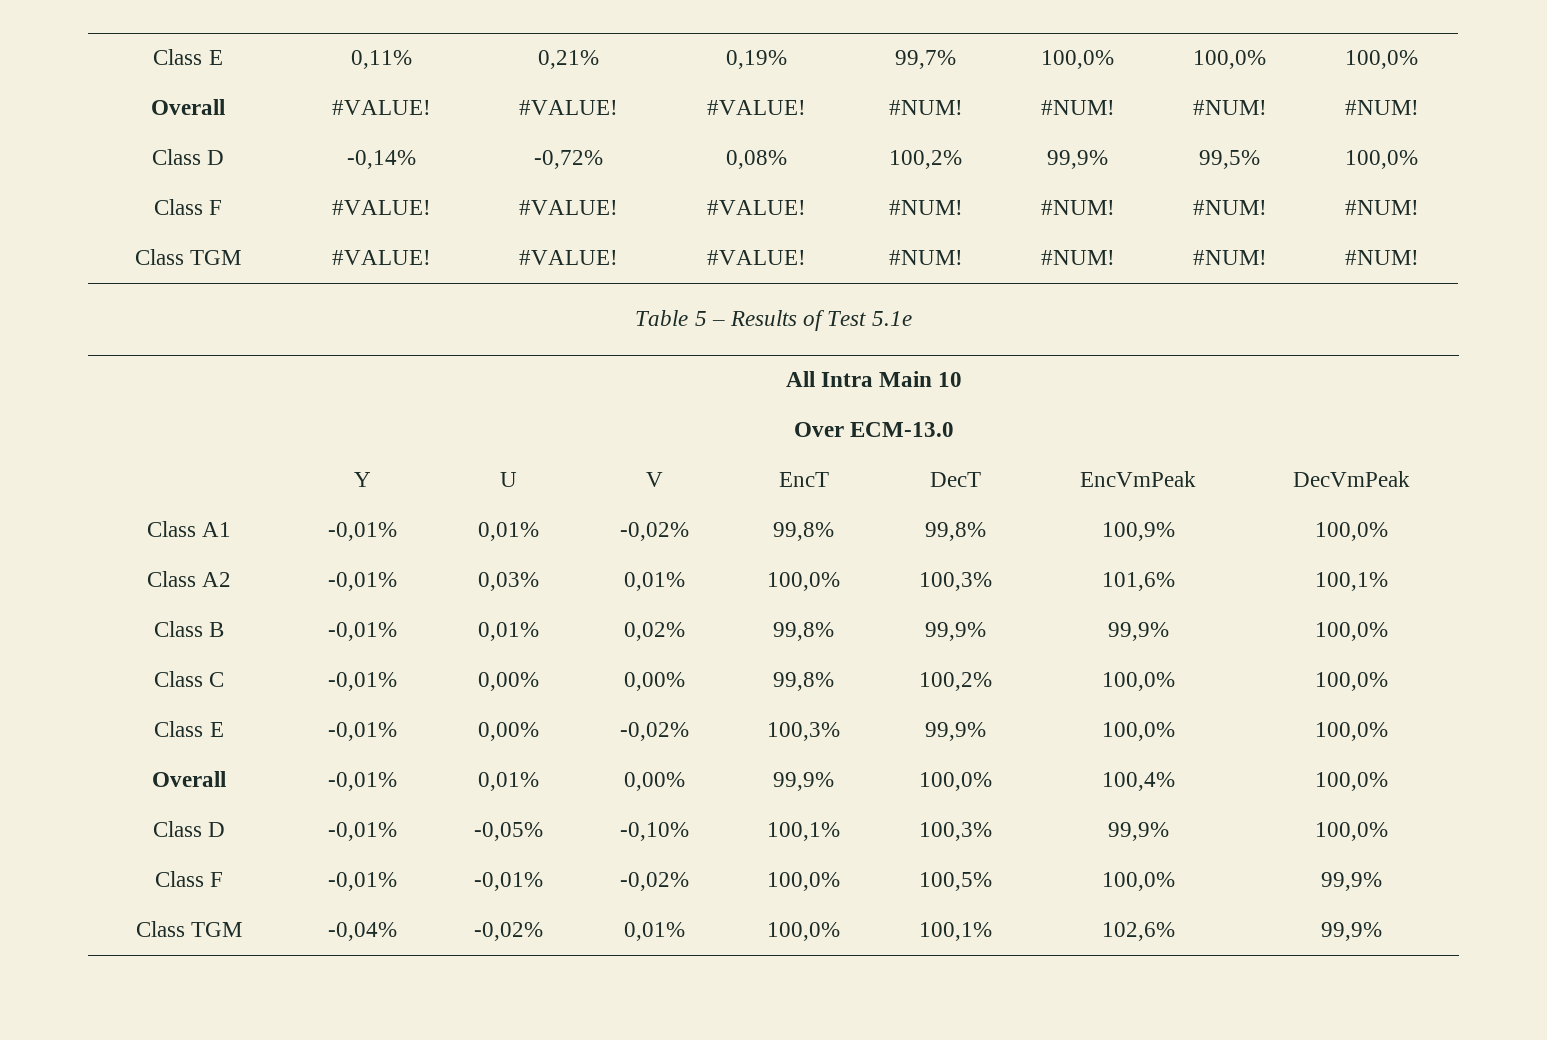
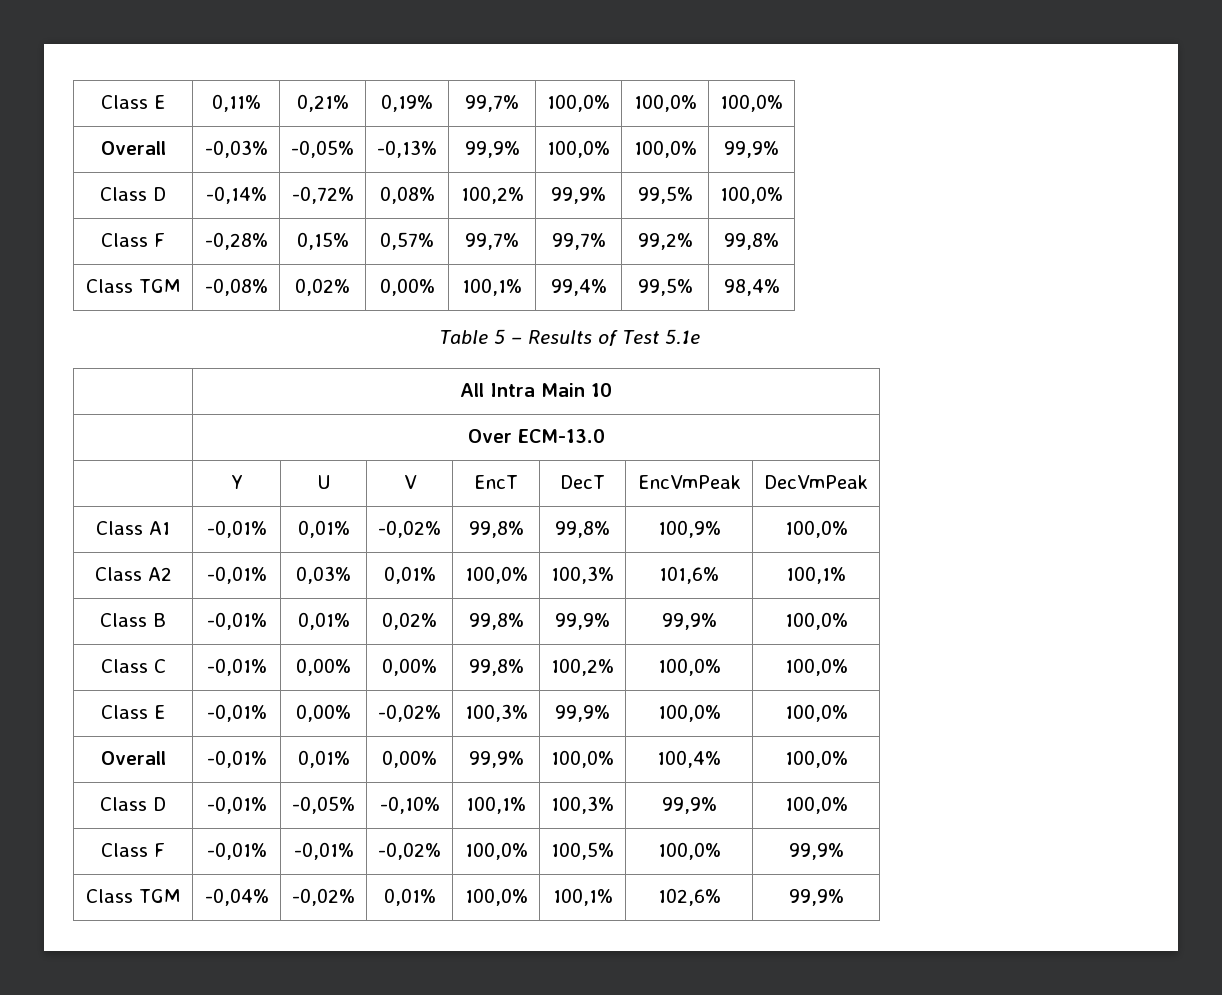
- Overall | #VALUE! | #VALUE! | #VALUE! | #NUM! | #NUM! | #NUM! | #NUM!
+ Overall | -0,03% | -0,05% | -0,13% | 99,9% | 100,0% | 100,0% | 99,9%
- Class F | #VALUE! | #VALUE! | #VALUE! | #NUM! | #NUM! | #NUM! | #NUM!
- Class TGM | #VALUE! | #VALUE! | #VALUE! | #NUM! | #NUM! | #NUM! | #NUM!
+ Class F | -0,28% | 0,15% | 0,57% | 99,7% | 99,7% | 99,2% | 99,8%
+ Class TGM | -0,08% | 0,02% | 0,00% | 100,1% | 99,4% | 99,5% | 98,4%

